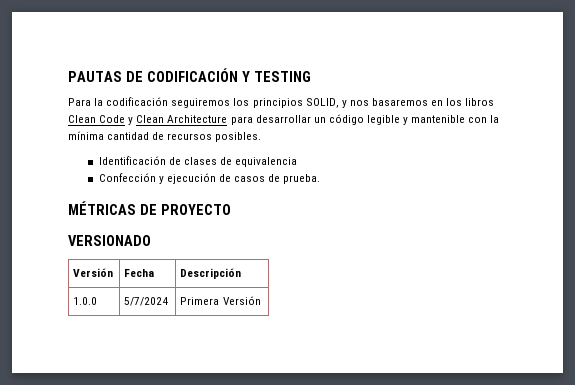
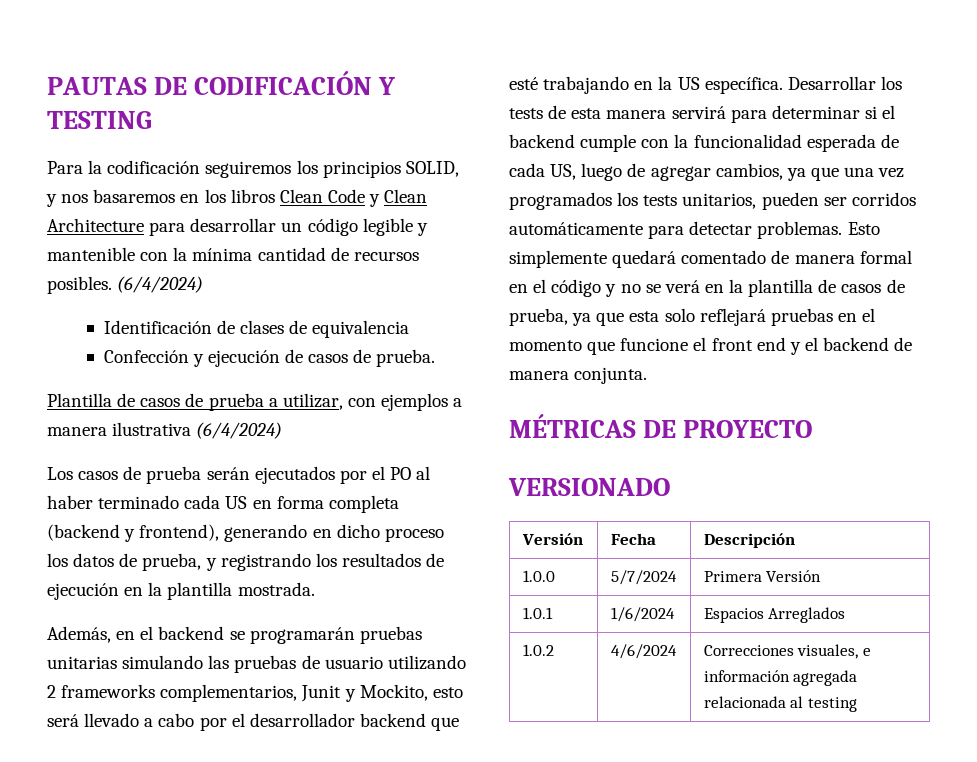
- Para la codificación seguiremos los principios SOLID, y nos basaremos en los libros Clean Code y Clean Architecture para desarrollar un código legible y mantenible con la mínima cantidad de recursos posibles.
+ Para la codificación seguiremos los principios SOLID, y nos basaremos en los libros Clean Code y Clean Architecture para desarrollar un código legible y mantenible con la mínima cantidad de recursos posibles. (6/4/2024)
+ Plantilla de casos de prueba a utilizar, con ejemplos a manera ilustrativa (6/4/2024)
+ Los casos de prueba serán ejecutados por el PO al haber terminado cada US en forma completa (backend y frontend), generando en dicho proceso los datos de prueba, y registrando los resultados de ejecución en la plantilla mostrada.
+ Además, en el backend se programarán pruebas unitarias simulando las pruebas de usuario utilizando 2 frameworks complementarios, Junit y Mockito, esto será llevado a cabo por el desarrollador backend que esté trabajando en la US específica. Desarrollar los tests de esta manera servirá para determinar si el backend cumple con la funcionalidad esperada de cada US, luego de agregar cambios, ya que una vez programados los tests unitarios, pueden ser corridos automáticamente para detectar problemas. Esto simplemente quedará comentado de manera formal en el código y no se verá en la plantilla de casos de prueba, ya que esta solo reflejará pruebas en el momento que funcione el front end y el backend de manera conjunta.
+ 1.0.1 | 1/6/2024 | Espacios Arreglados
+ 1.0.2 | 4/6/2024 | Correcciones visuales, e información agregada relacionada al testing

